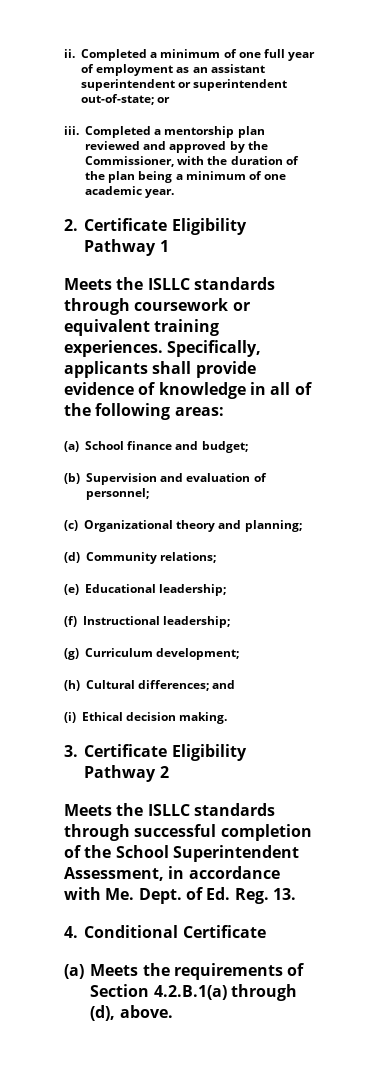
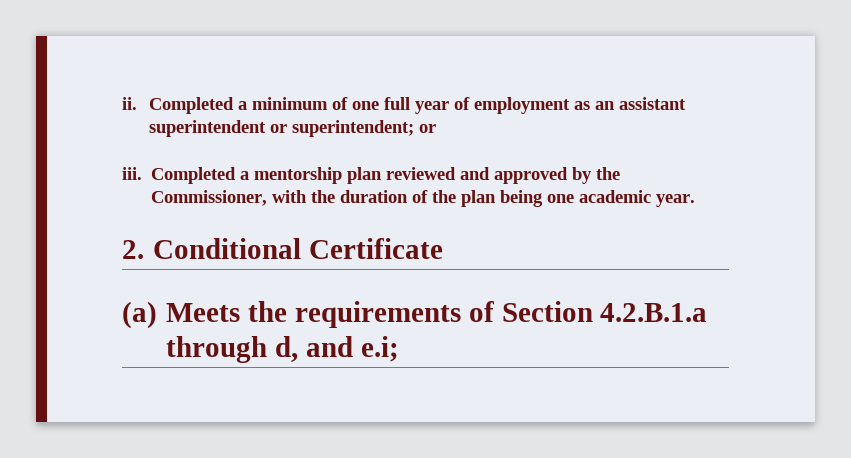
- Completed a minimum of one full year of employment as an assistant superintendent or superintendent out-of-state; or
+ Completed a minimum of one full year of employment as an assistant superintendent or superintendent; or
- Completed a mentorship plan reviewed and approved by the Commissioner, with the duration of the plan being a minimum of one academic year.
+ Completed a mentorship plan reviewed and approved by the Commissioner, with the duration of the plan being one academic year.
- 2. Certificate Eligibility Pathway 1
- Meets the ISLLC standards through coursework or equivalent training experiences. Specifically, applicants shall provide evidence of knowledge in all of the following areas:
- (a) School finance and budget;
- (b) Supervision and evaluation of personnel;
- (c) Organizational theory and planning;
- (d) Community relations;
- (e) Educational leadership;
- (f) Instructional leadership;
- (g) Curriculum development;
- (h) Cultural differences; and
- (i) Ethical decision making.
- 3. Certificate Eligibility Pathway 2
- Meets the ISLLC standards through successful completion of the School Superintendent Assessment, in accordance with Me. Dept. of Ed. Reg. 13.
- 4. Conditional Certificate
+ 2. Conditional Certificate
- (a) Meets the requirements of Section 4.2.B.1(a) through (d), above.
+ (a) Meets the requirements of Section 4.2.B.1.a through d, and e.i;

